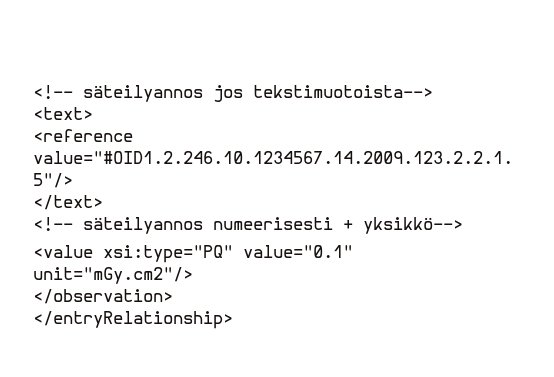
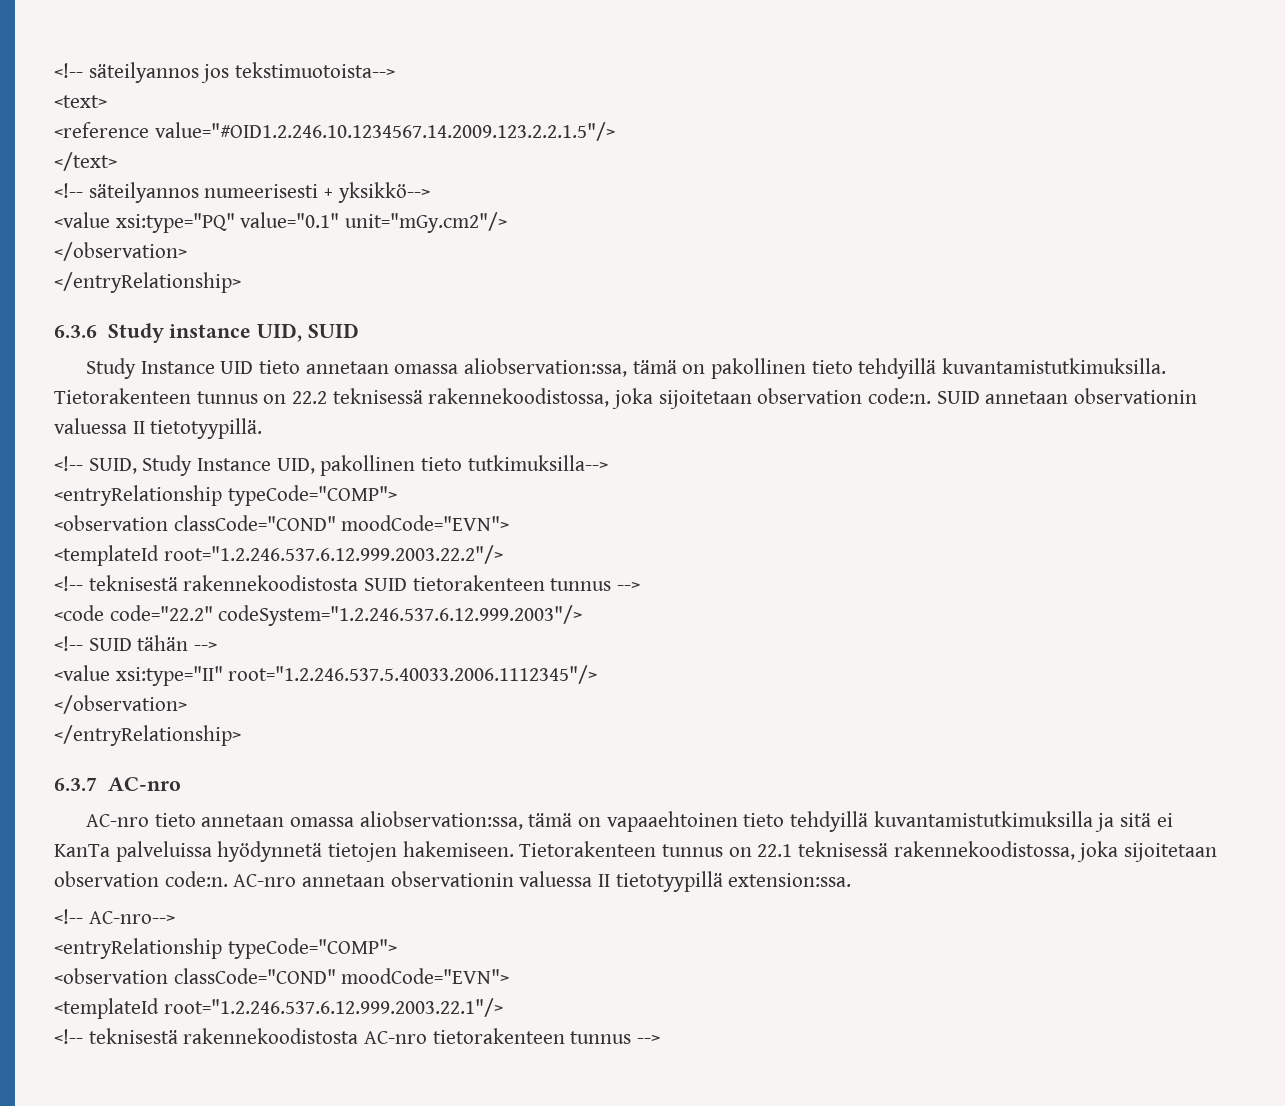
+ 6.3.6 Study instance UID, SUID
+ Study Instance UID tieto annetaan omassa aliobservation:ssa, tämä on pakollinen tieto tehdyillä kuvantamistutkimuksilla. Tietorakenteen tunnus on 22.2 teknisessä rakennekoodistossa, joka sijoitetaan observation code:n. SUID annetaan observationin valuessa II tietotyypillä.
+ <!-- SUID, Study Instance UID, pakollinen tieto tutkimuksilla-->
+ <entryRelationship typeCode="COMP">
+ <observation classCode="COND" moodCode="EVN">
+ <templateId root="1.2.246.537.6.12.999.2003.22.2"/>
+ <!-- teknisestä rakennekoodistosta SUID tietorakenteen tunnus -->
+ <code code="22.2" codeSystem="1.2.246.537.6.12.999.2003"/>
+ <!-- SUID tähän -->
+ <value xsi:type="II" root="1.2.246.537.5.40033.2006.1112345"/>
+ </observation>
+ </entryRelationship>
+ 6.3.7 AC-nro
+ AC-nro tieto annetaan omassa aliobservation:ssa, tämä on vapaaehtoinen tieto tehdyillä kuvantamistutkimuksilla ja sitä ei KanTa palveluissa hyödynnetä tietojen hakemiseen. Tietorakenteen tunnus on 22.1 teknisessä rakennekoodistossa, joka sijoitetaan observation code:n. AC-nro annetaan observationin valuessa II tietotyypillä extension:ssa.
+ <!-- AC-nro-->
+ <entryRelationship typeCode="COMP">
+ <observation classCode="COND" moodCode="EVN">
+ <templateId root="1.2.246.537.6.12.999.2003.22.1"/>
+ <!-- teknisestä rakennekoodistosta AC-nro tietorakenteen tunnus -->

